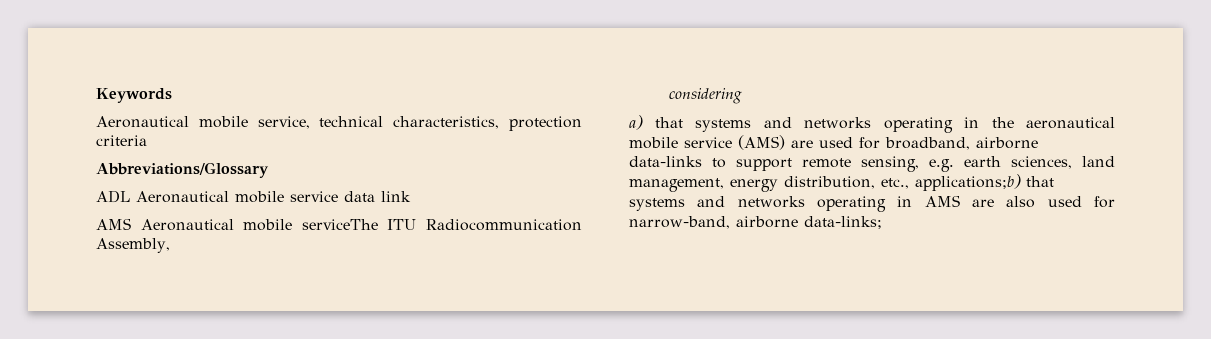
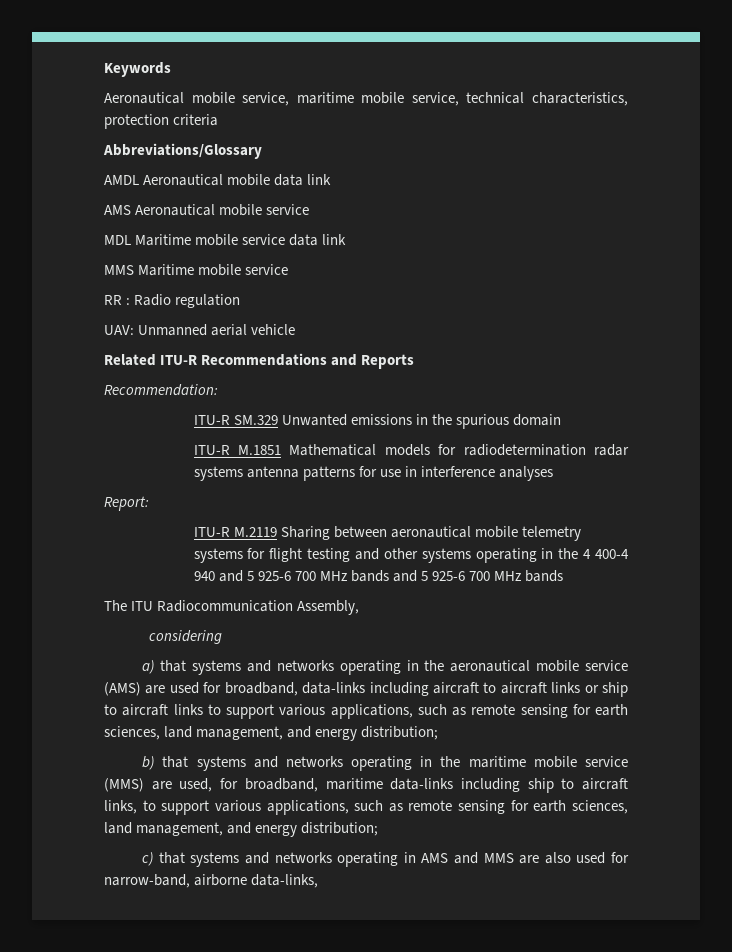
- Aeronautical mobile service, technical characteristics, protection criteria
+ Aeronautical mobile service, maritime mobile service, technical characteristics, protection criteria
- ADL Aeronautical mobile service data link
+ AMDL Aeronautical mobile data link
- AMS Aeronautical mobile serviceThe ITU Radiocommunication Assembly,
+ AMS Aeronautical mobile service
+ MDL Maritime mobile service data link
+ MMS Maritime mobile service
+ RR : Radio regulation
+ UAV: Unmanned aerial vehicle
+ Related ITU-R Recommendations and Reports
+ Recommendation:
+ ITU-R SM.329 Unwanted emissions in the spurious domain
+ ITU-R M.1851 Mathematical models for radiodetermination radar systems antenna patterns for use in interference analyses
+ Report:
+ ITU-R M.2119 Sharing between aeronautical mobile telemetry systems for flight testing and other systems operating in the 4 400-4 940 and 5 925-6 700 MHz bands and 5 925-6 700 MHz bands
+ The ITU Radiocommunication Assembly,
- a) that systems and networks operating in the aeronautical mobile service (AMS) are used for broadband, airborne data-links to support remote sensing, e.g. earth sciences, land management, energy distribution, etc., applications;b) that systems and networks operating in AMS are also used for narrow-band, airborne data-links;
+ a) that systems and networks operating in the aeronautical mobile service (AMS) are used for broadband, data-links including aircraft to aircraft links or ship to aircraft links to support various applications, such as remote sensing for earth sciences, land management, and energy distribution;
+ b) that systems and networks operating in the maritime mobile service (MMS) are used, for broadband, maritime data-links including ship to aircraft links, to support various applications, such as remote sensing for earth sciences, land management, and energy distribution;
+ c) that systems and networks operating in AMS and MMS are also used for narrow-band, airborne data-links,

